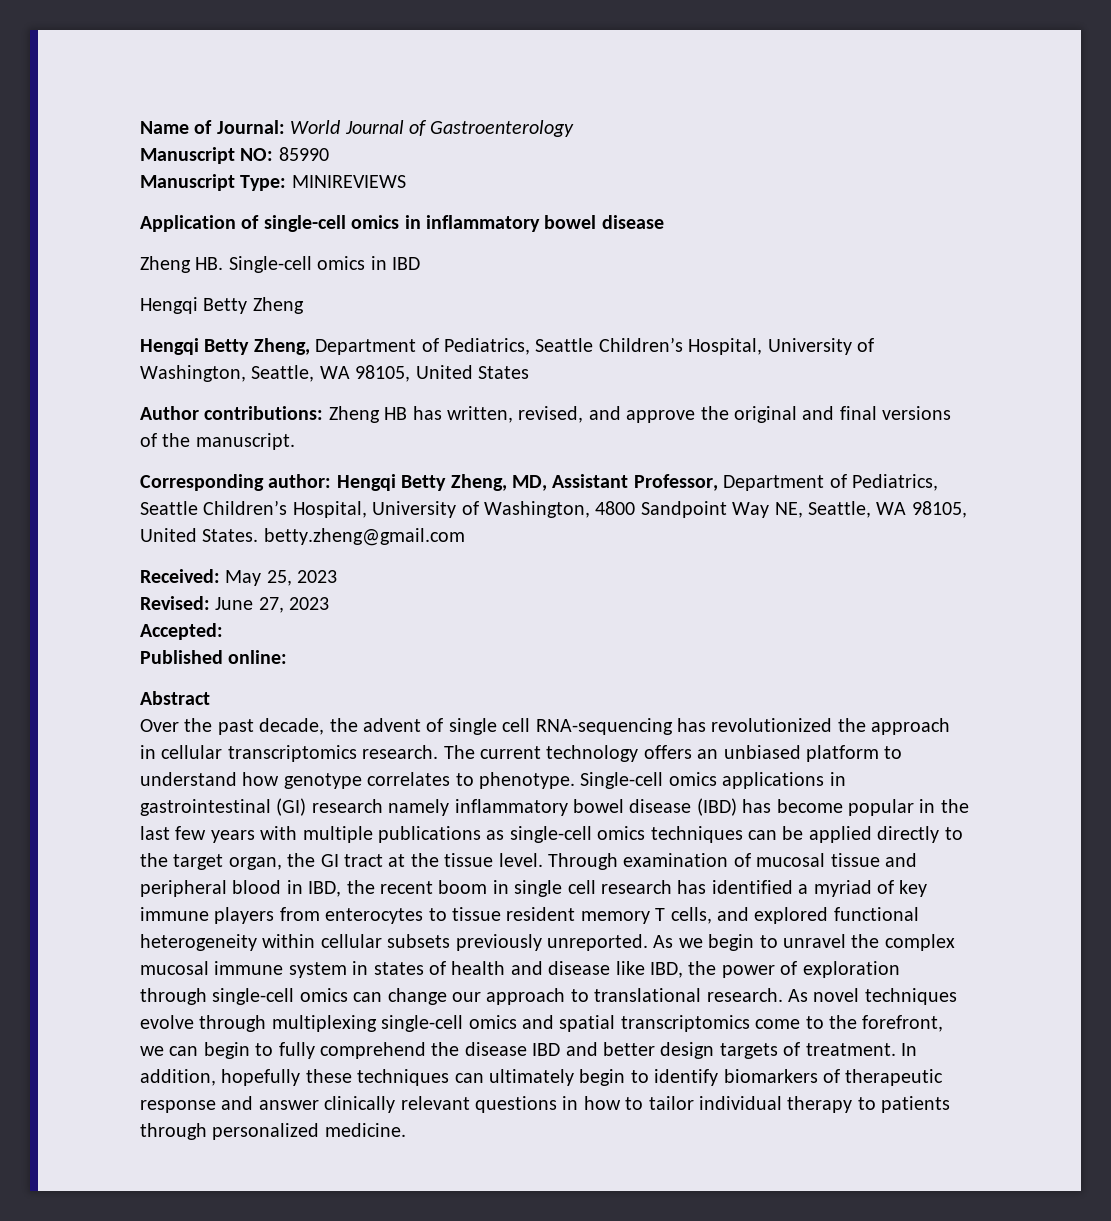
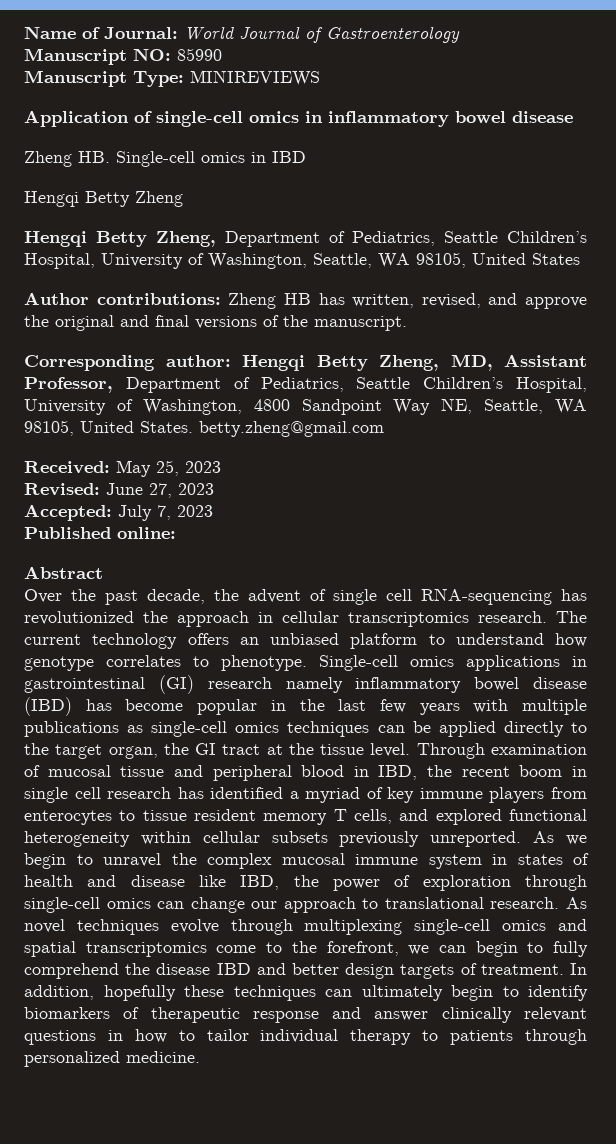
- Accepted:
+ Accepted: July 7, 2023

